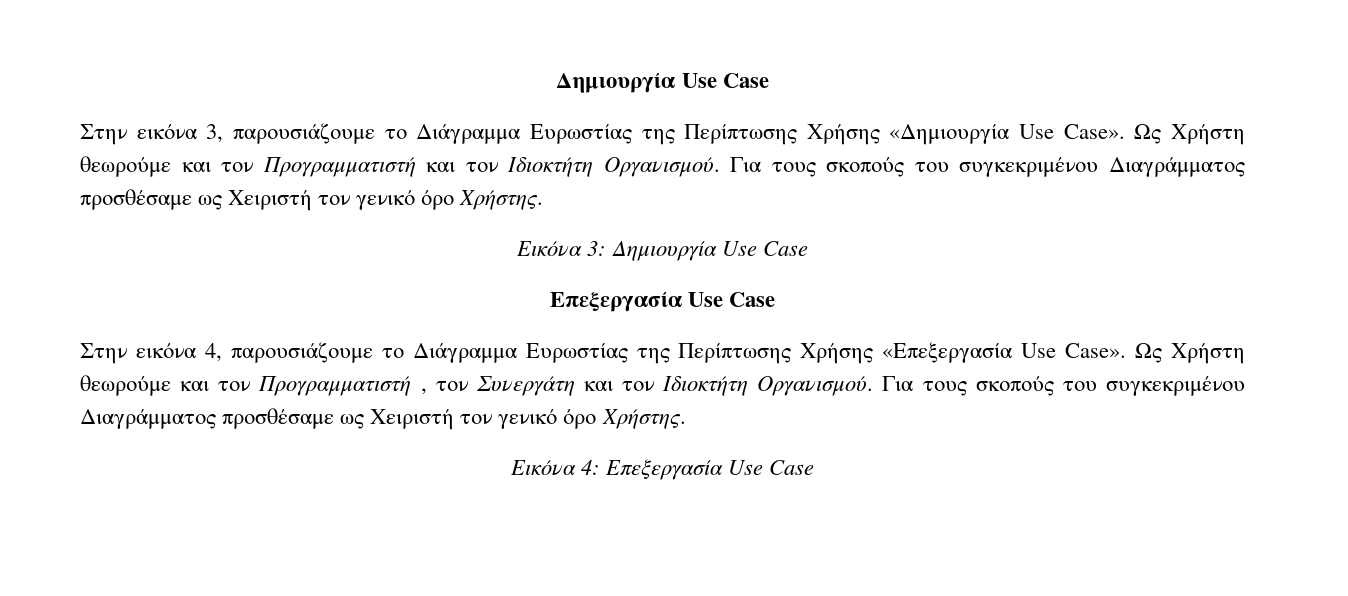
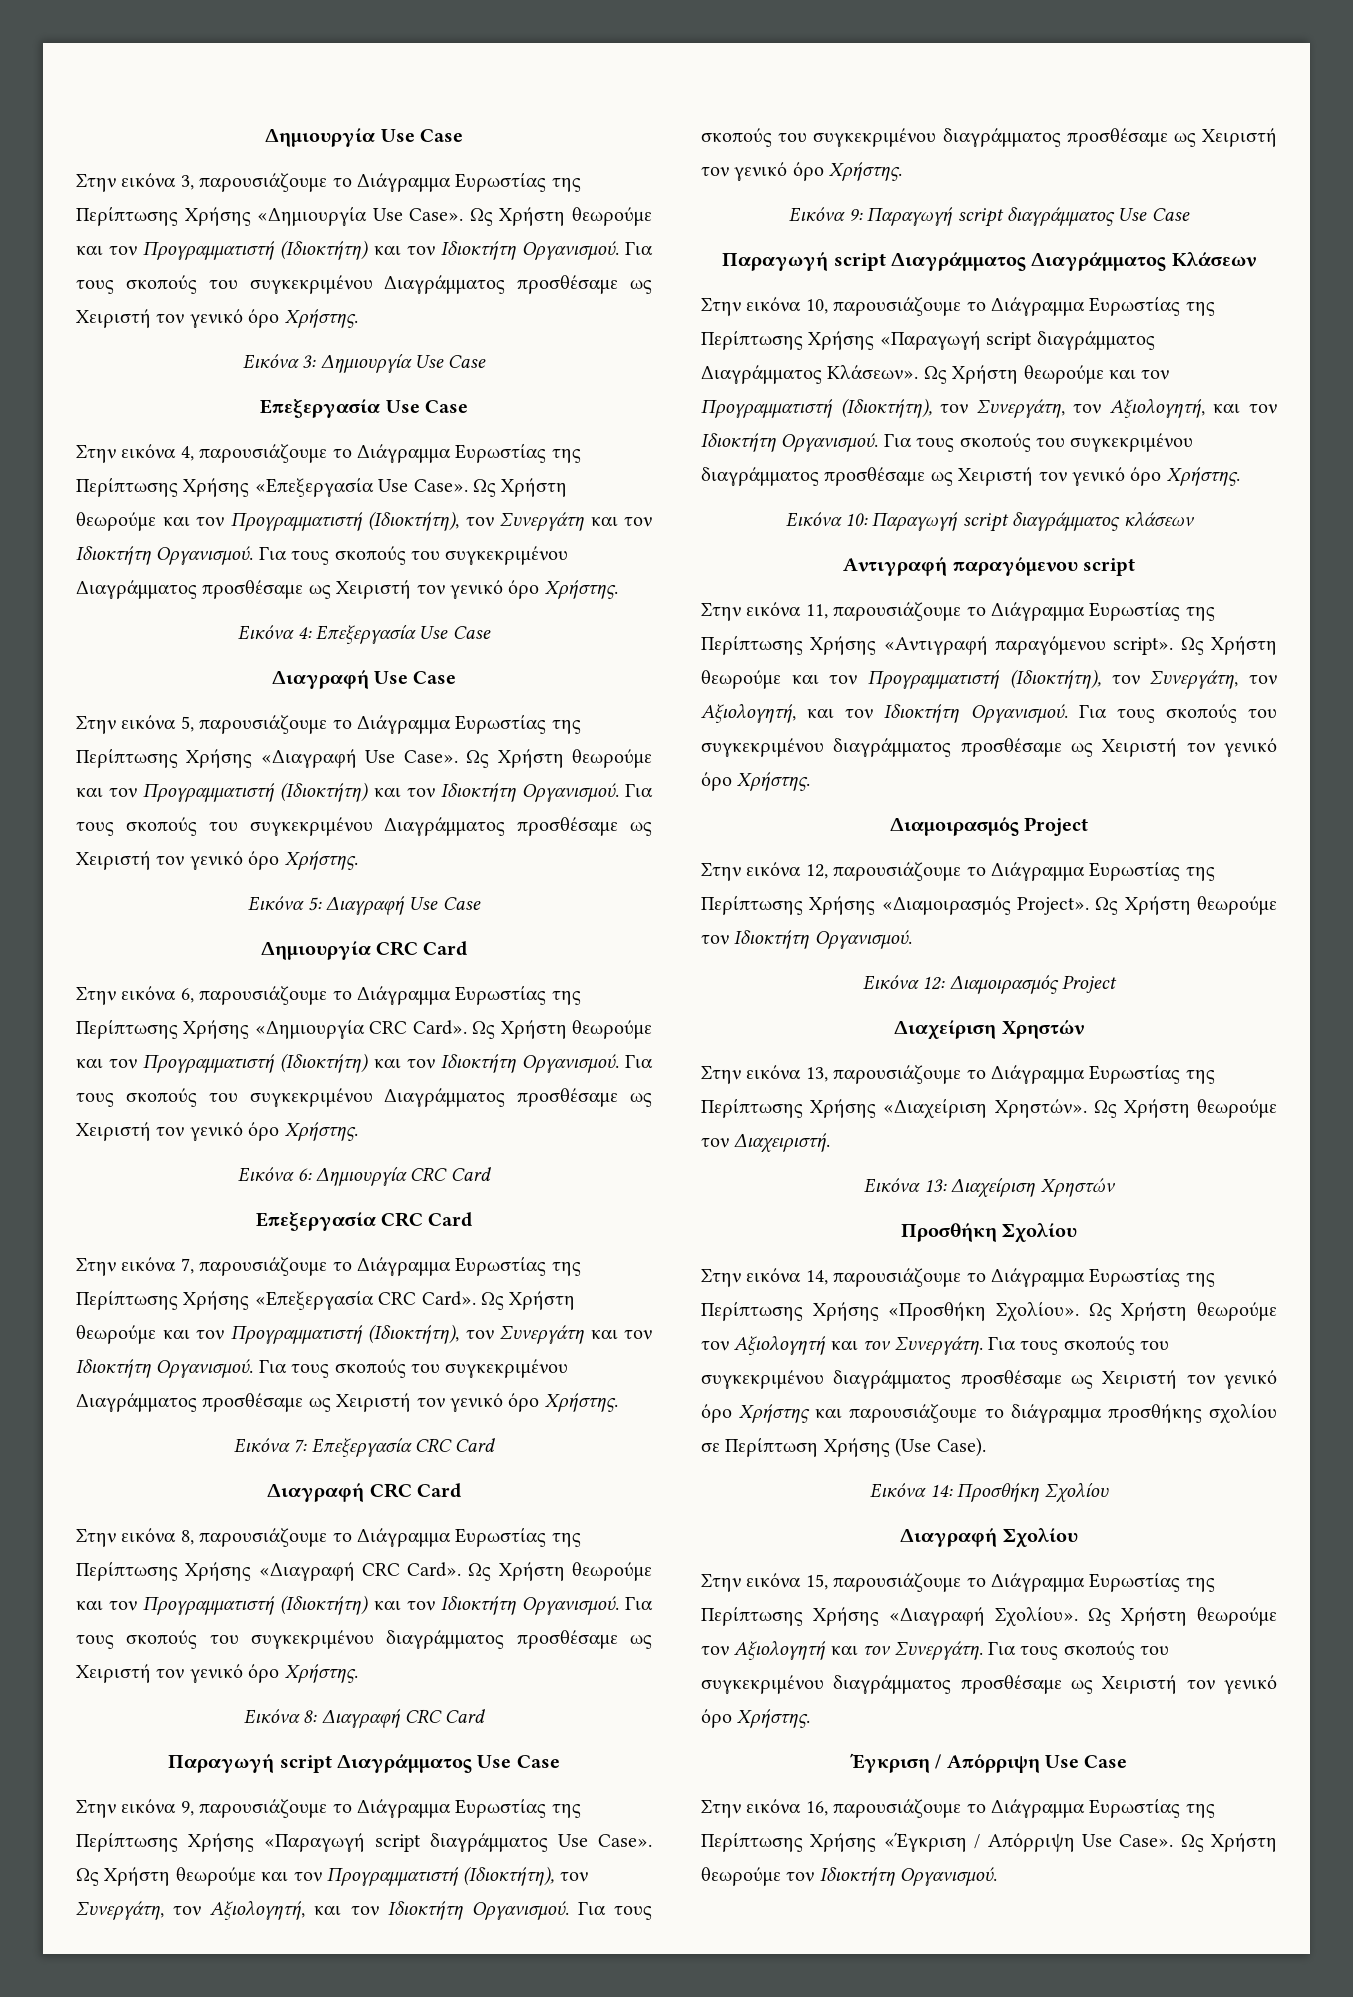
- Στην εικόνα 3, παρουσιάζουμε το Διάγραμμα Ευρωστίας της Περίπτωσης Χρήσης «Δημιουργία Use Case». Ως Χρήστη θεωρούμε και τον Προγραμματιστή και τον Ιδιοκτήτη Οργανισμού.
+ Στην εικόνα 3, παρουσιάζουμε το Διάγραμμα Ευρωστίας της Περίπτωσης Χρήσης «Δημιουργία Use Case». Ως Χρήστη θεωρούμε και τον Προγραμματιστή (Ιδιοκτήτη) και τον Ιδιοκτήτη Οργανισμού.
- Στην εικόνα 4, παρουσιάζουμε το Διάγραμμα Ευρωστίας της Περίπτωσης Χρήσης «Επεξεργασία Use Case». Ως Χρήστη θεωρούμε και τον Προγραμματιστή , τον Συνεργάτη και τον Ιδιοκτήτη Οργανισμού.
+ Στην εικόνα 4, παρουσιάζουμε το Διάγραμμα Ευρωστίας της Περίπτωσης Χρήσης «Επεξεργασία Use Case». Ως Χρήστη θεωρούμε και τον Προγραμματιστή (Ιδιοκτήτη), τον Συνεργάτη και τον Ιδιοκτήτη Οργανισμού.
  Εικόνα 4: Επεξεργασία Use Case
+ Διαγραφή Use Case
+ Στην εικόνα 5, παρουσιάζουμε το Διάγραμμα Ευρωστίας της Περίπτωσης Χρήσης «Διαγραφή Use Case». Ως Χρήστη θεωρούμε και τον Προγραμματιστή (Ιδιοκτήτη) και τον Ιδιοκτήτη Οργανισμού. Για τους σκοπούς του συγκεκριμένου Διαγράμματος προσθέσαμε ως Χειριστή τον γενικό όρο Χρήστης.
+ Εικόνα 5: Διαγραφή Use Case
+ Δημιουργία CRC Card
+ Στην εικόνα 6, παρουσιάζουμε το Διάγραμμα Ευρωστίας της Περίπτωσης Χρήσης «Δημιουργία CRC Card». Ως Χρήστη θεωρούμε και τον Προγραμματιστή (Ιδιοκτήτη) και τον Ιδιοκτήτη Οργανισμού. Για τους σκοπούς του συγκεκριμένου Διαγράμματος προσθέσαμε ως Χειριστή τον γενικό όρο Χρήστης.
+ Εικόνα 6: Δημιουργία CRC Card
+ Επεξεργασία CRC Card
+ Στην εικόνα 7, παρουσιάζουμε το Διάγραμμα Ευρωστίας της Περίπτωσης Χρήσης «Επεξεργασία CRC Card». Ως Χρήστη θεωρούμε και τον Προγραμματιστή (Ιδιοκτήτη), τον Συνεργάτη και τον Ιδιοκτήτη Οργανισμού. Για τους σκοπούς του συγκεκριμένου Διαγράμματος προσθέσαμε ως Χειριστή τον γενικό όρο Χρήστης.
+ Εικόνα 7: Επεξεργασία CRC Card
+ Διαγραφή CRC Card
+ Στην εικόνα 8, παρουσιάζουμε το Διάγραμμα Ευρωστίας της Περίπτωσης Χρήσης «Διαγραφή CRC Card». Ως Χρήστη θεωρούμε και τον Προγραμματιστή (Ιδιοκτήτη) και τον Ιδιοκτήτη Οργανισμού. Για τους σκοπούς του συγκεκριμένου διαγράμματος προσθέσαμε ως Χειριστή τον γενικό όρο Χρήστης.
+ Εικόνα 8: Διαγραφή CRC Card
+ Παραγωγή script Διαγράμματος Use Case
+ Στην εικόνα 9, παρουσιάζουμε το Διάγραμμα Ευρωστίας της Περίπτωσης Χρήσης «Παραγωγή script διαγράμματος Use Case». Ως Χρήστη θεωρούμε και τον Προγραμματιστή (Ιδιοκτήτη), τον Συνεργάτη, τον Αξιολογητή, και τον Ιδιοκτήτη Οργανισμού. Για τους σκοπούς του συγκεκριμένου διαγράμματος προσθέσαμε ως Χειριστή τον γενικό όρο Χρήστης.
+ Εικόνα 9: Παραγωγή script διαγράμματος Use Case
+ Παραγωγή script Διαγράμματος Διαγράμματος Κλάσεων
+ Στην εικόνα 10, παρουσιάζουμε το Διάγραμμα Ευρωστίας της Περίπτωσης Χρήσης «Παραγωγή script διαγράμματος Διαγράμματος Κλάσεων». Ως Χρήστη θεωρούμε και τον Προγραμματιστή (Ιδιοκτήτη), τον Συνεργάτη, τον Αξιολογητή, και τον Ιδιοκτήτη Οργανισμού. Για τους σκοπούς του συγκεκριμένου διαγράμματος προσθέσαμε ως Χειριστή τον γενικό όρο Χρήστης.
+ Εικόνα 10: Παραγωγή script διαγράμματος κλάσεων
+ Αντιγραφή παραγόμενου script
+ Στην εικόνα 11, παρουσιάζουμε το Διάγραμμα Ευρωστίας της Περίπτωσης Χρήσης «Αντιγραφή παραγόμενου script». Ως Χρήστη θεωρούμε και τον Προγραμματιστή (Ιδιοκτήτη), τον Συνεργάτη, τον Αξιολογητή, και τον Ιδιοκτήτη Οργανισμού. Για τους σκοπούς του συγκεκριμένου διαγράμματος προσθέσαμε ως Χειριστή τον γενικό όρο Χρήστης.
+ Διαμοιρασμός Project
+ Στην εικόνα 12, παρουσιάζουμε το Διάγραμμα Ευρωστίας της Περίπτωσης Χρήσης «Διαμοιρασμός Project». Ως Χρήστη θεωρούμε τον Ιδιοκτήτη Οργανισμού.
+ Εικόνα 12: Διαμοιρασμός Project
+ Διαχείριση Χρηστών
+ Στην εικόνα 13, παρουσιάζουμε το Διάγραμμα Ευρωστίας της Περίπτωσης Χρήσης «Διαχείριση Χρηστών». Ως Χρήστη θεωρούμε τον Διαχειριστή.
+ Εικόνα 13: Διαχείριση Χρηστών
+ Προσθήκη Σχολίου
+ Στην εικόνα 14, παρουσιάζουμε το Διάγραμμα Ευρωστίας της Περίπτωσης Χρήσης «Προσθήκη Σχολίου». Ως Χρήστη θεωρούμε τον Αξιολογητή και τον Συνεργάτη. Για τους σκοπούς του συγκεκριμένου διαγράμματος προσθέσαμε ως Χειριστή τον γενικό όρο Χρήστης και παρουσιάζουμε το διάγραμμα προσθήκης σχολίου σε Περίπτωση Χρήσης (Use Case).
+ Εικόνα 14: Προσθήκη Σχολίου
+ Διαγραφή Σχολίου
+ Στην εικόνα 15, παρουσιάζουμε το Διάγραμμα Ευρωστίας της Περίπτωσης Χρήσης «Διαγραφή Σχολίου». Ως Χρήστη θεωρούμε τον Αξιολογητή και τον Συνεργάτη. Για τους σκοπούς του συγκεκριμένου διαγράμματος προσθέσαμε ως Χειριστή τον γενικό όρο Χρήστης.
+ Έγκριση / Απόρριψη Use Case
+ Στην εικόνα 16, παρουσιάζουμε το Διάγραμμα Ευρωστίας της Περίπτωσης Χρήσης «Έγκριση / Απόρριψη Use Case». Ως Χρήστη θεωρούμε τον Ιδιοκτήτη Οργανισμού.

